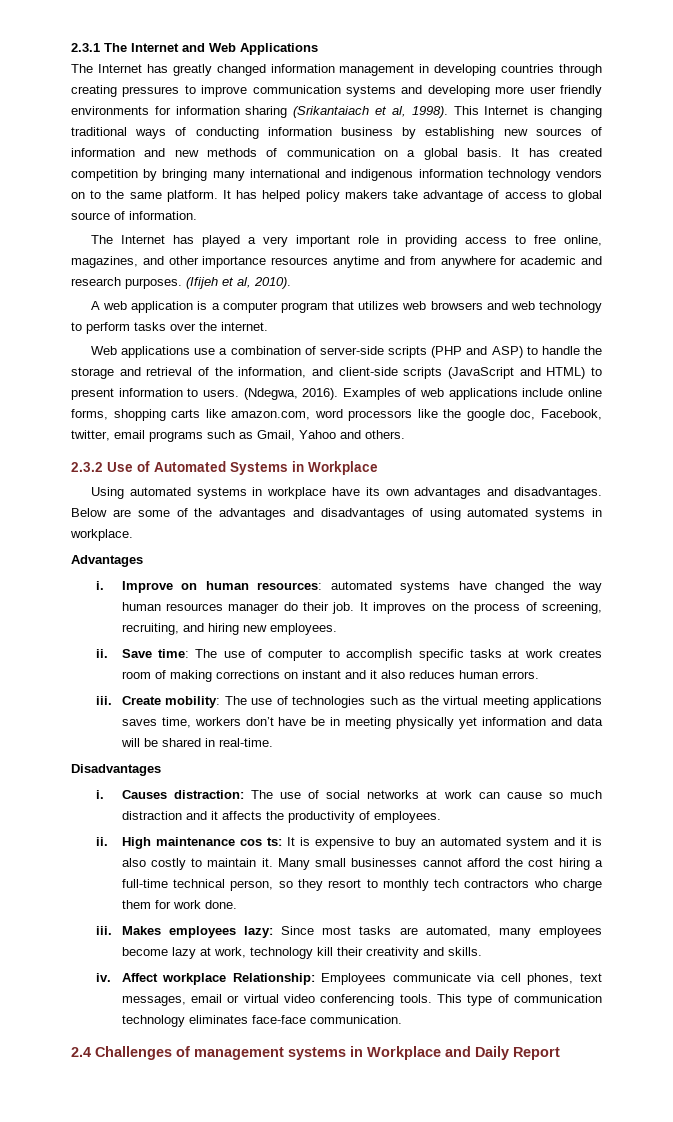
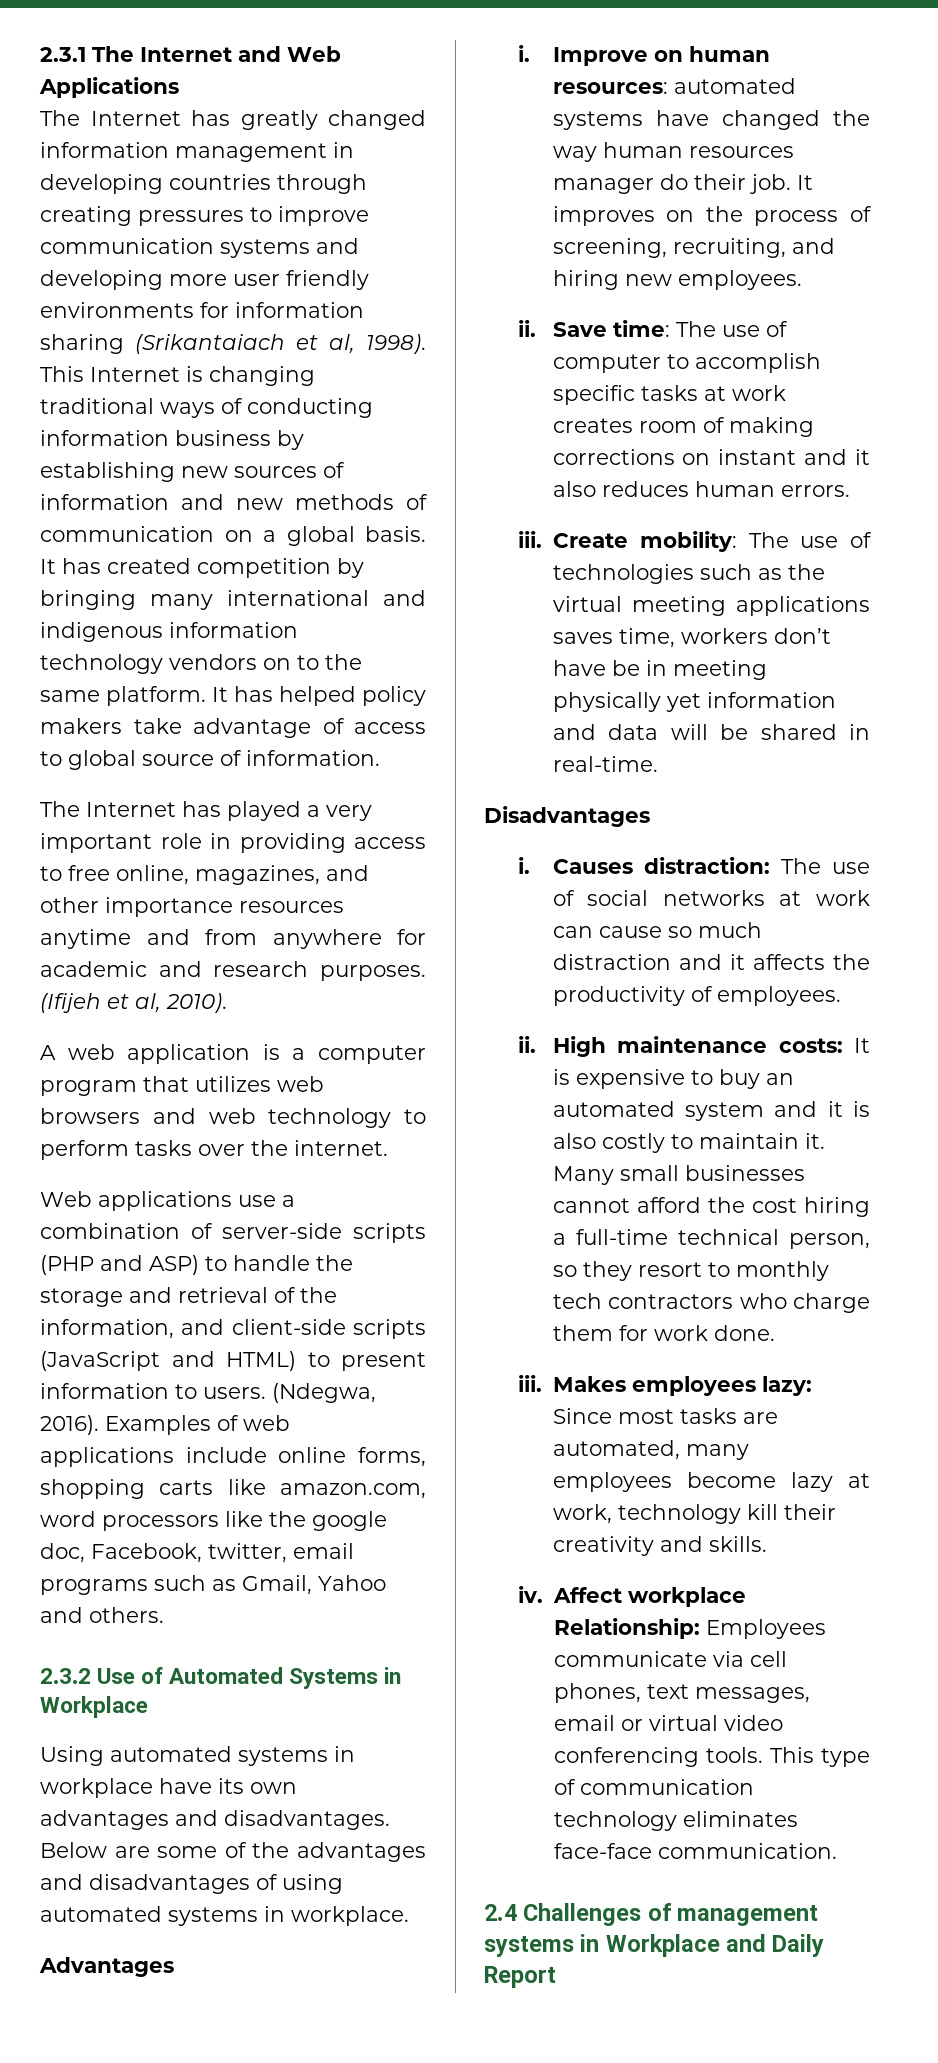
- High maintenance cos ts: It is expensive to buy an automated system and it is also costly to maintain it.
+ High maintenance costs: It is expensive to buy an automated system and it is also costly to maintain it.

